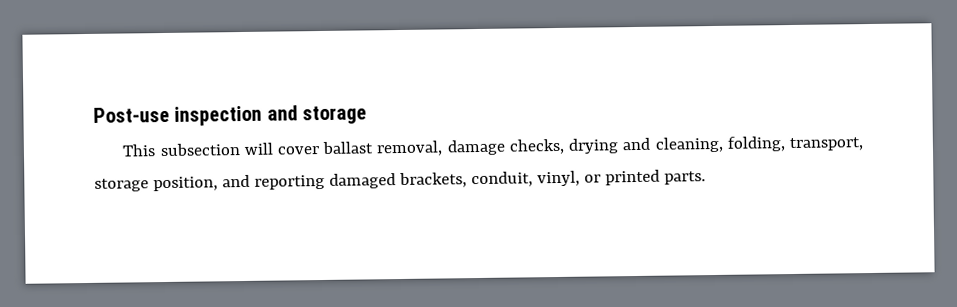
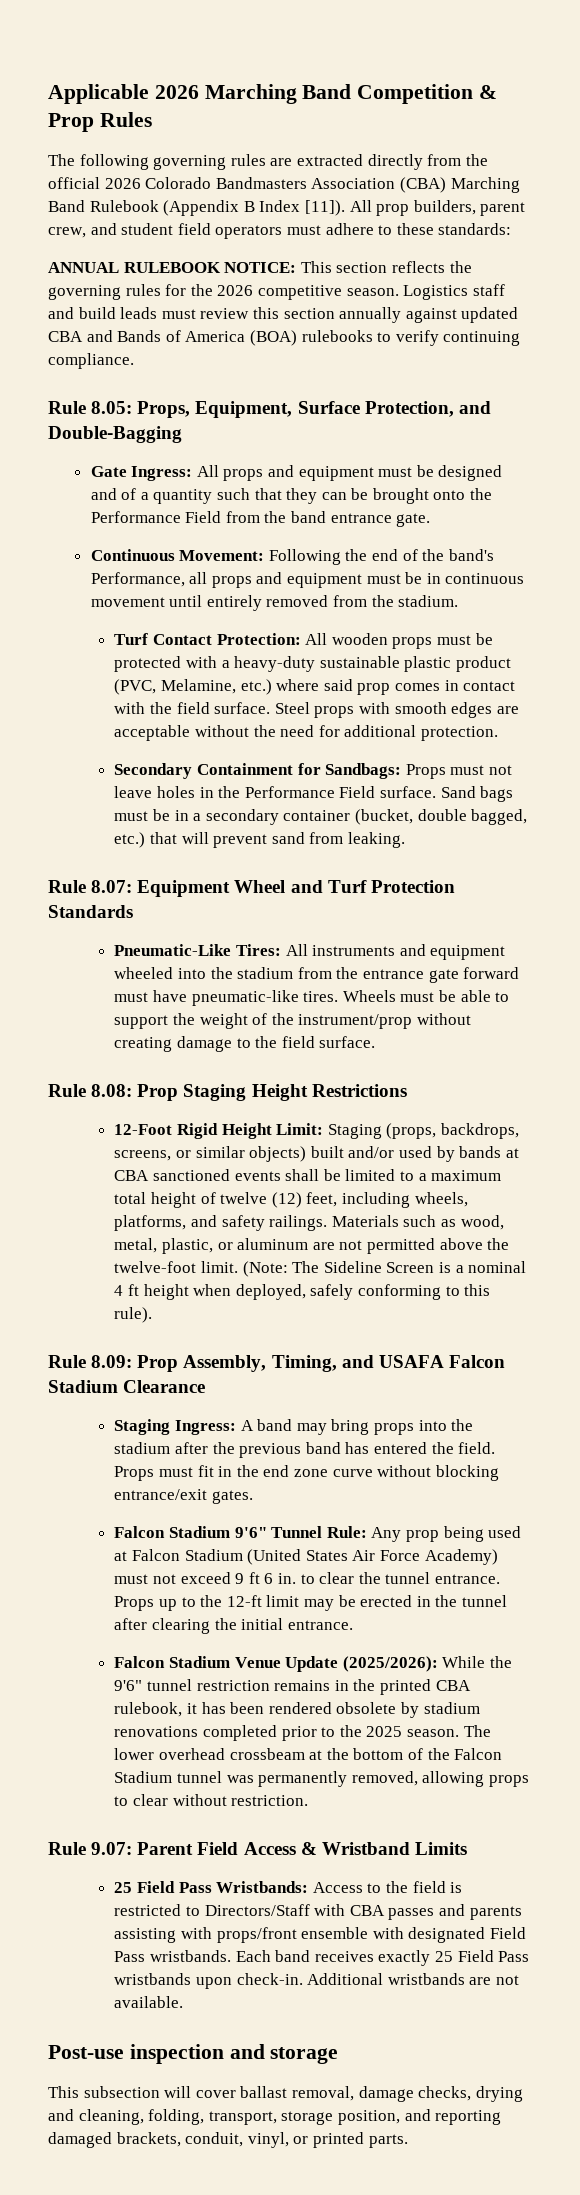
+ Applicable 2026 Marching Band Competition & Prop Rules
+ The following governing rules are extracted directly from the official 2026 Colorado Bandmasters Association (CBA) Marching Band Rulebook (Appendix B Index [11]). All prop builders, parent crew, and student field operators must adhere to these standards:
+ ANNUAL RULEBOOK NOTICE: This section reflects the governing rules for the 2026 competitive season. Logistics staff and build leads must review this section annually against updated CBA and Bands of America (BOA) rulebooks to verify continuing compliance.
+ Rule 8.05: Props, Equipment, Surface Protection, and Double-Bagging
+ Gate Ingress: All props and equipment must be designed and of a quantity such that they can be brought onto the Performance Field from the band entrance gate.
+ Continuous Movement: Following the end of the band's Performance, all props and equipment must be in continuous movement until entirely removed from the stadium.
+ Turf Contact Protection: All wooden props must be protected with a heavy-duty sustainable plastic product (PVC, Melamine, etc.) where said prop comes in contact with the field surface. Steel props with smooth edges are acceptable without the need for additional protection.
+ Secondary Containment for Sandbags: Props must not leave holes in the Performance Field surface. Sand bags must be in a secondary container (bucket, double bagged, etc.) that will prevent sand from leaking.
+ Rule 8.07: Equipment Wheel and Turf Protection Standards
+ Pneumatic-Like Tires: All instruments and equipment wheeled into the stadium from the entrance gate forward must have pneumatic-like tires. Wheels must be able to support the weight of the instrument/prop without creating damage to the field surface.
+ Rule 8.08: Prop Staging Height Restrictions
+ 12-Foot Rigid Height Limit: Staging (props, backdrops, screens, or similar objects) built and/or used by bands at CBA sanctioned events shall be limited to a maximum total height of twelve (12) feet, including wheels, platforms, and safety railings. Materials such as wood, metal, plastic, or aluminum are not permitted above the twelve-foot limit. (Note: The Sideline Screen is a nominal 4 ft height when deployed, safely conforming to this rule).
+ Rule 8.09: Prop Assembly, Timing, and USAFA Falcon Stadium Clearance
+ Staging Ingress: A band may bring props into the stadium after the previous band has entered the field. Props must fit in the end zone curve without blocking entrance/exit gates.
+ Falcon Stadium 9'6" Tunnel Rule: Any prop being used at Falcon Stadium (United States Air Force Academy) must not exceed 9 ft 6 in. to clear the tunnel entrance. Props up to the 12-ft limit may be erected in the tunnel after clearing the initial entrance.
+ Falcon Stadium Venue Update (2025/2026): While the 9'6" tunnel restriction remains in the printed CBA rulebook, it has been rendered obsolete by stadium renovations completed prior to the 2025 season. The lower overhead crossbeam at the bottom of the Falcon Stadium tunnel was permanently removed, allowing props to clear without restriction.
+ Rule 9.07: Parent Field Access & Wristband Limits
+ 25 Field Pass Wristbands: Access to the field is restricted to Directors/Staff with CBA passes and parents assisting with props/front ensemble with designated Field Pass wristbands. Each band receives exactly 25 Field Pass wristbands upon check-in. Additional wristbands are not available.

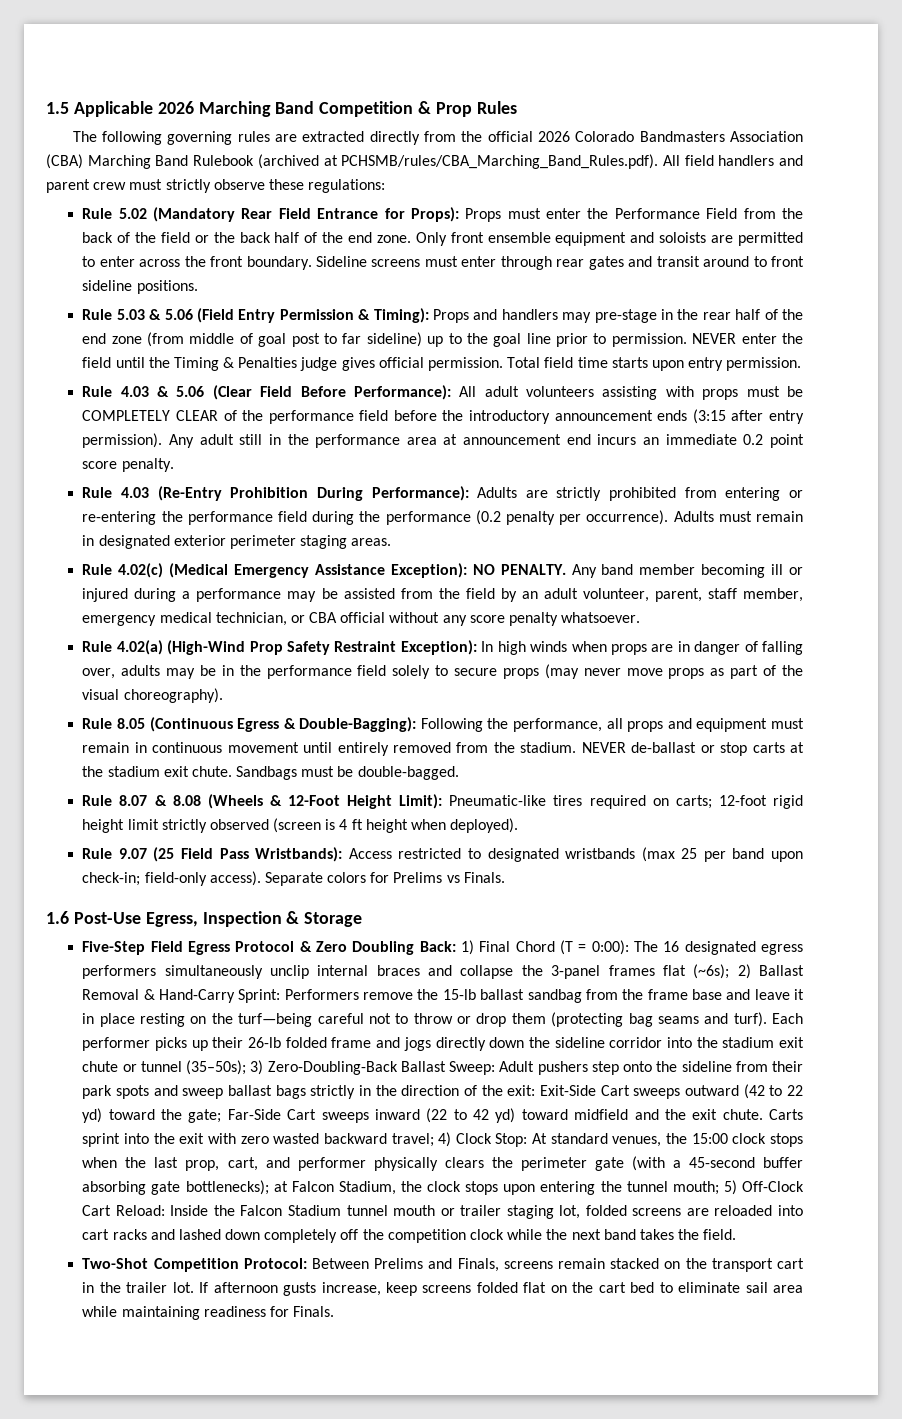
- Applicable 2026 Marching Band Competition & Prop Rules
+ 1.5 Applicable 2026 Marching Band Competition & Prop Rules
- The following governing rules are extracted directly from the official 2026 Colorado Bandmasters Association (CBA) Marching Band Rulebook (Appendix B Index [11]). All prop builders, parent crew, and student field operators must adhere to these standards:
- ANNUAL RULEBOOK NOTICE: This section reflects the governing rules for the 2026 competitive season. Logistics staff and build leads must review this section annually against updated CBA and Bands of America (BOA) rulebooks to verify continuing compliance.
- Rule 8.05: Props, Equipment, Surface Protection, and Double-Bagging
- Gate Ingress: All props and equipment must be designed and of a quantity such that they can be brought onto the Performance Field from the band entrance gate.
- Continuous Movement: Following the end of the band's Performance, all props and equipment must be in continuous movement until entirely removed from the stadium.
- Turf Contact Protection: All wooden props must be protected with a heavy-duty sustainable plastic product (PVC, Melamine, etc.) where said prop comes in contact with the field surface. Steel props with smooth edges are acceptable without the need for additional protection.
- Secondary Containment for Sandbags: Props must not leave holes in the Performance Field surface. Sand bags must be in a secondary container (bucket, double bagged, etc.) that will prevent sand from leaking.
- Rule 8.07: Equipment Wheel and Turf Protection Standards
- Pneumatic-Like Tires: All instruments and equipment wheeled into the stadium from the entrance gate forward must have pneumatic-like tires. Wheels must be able to support the weight of the instrument/prop without creating damage to the field surface.
- Rule 8.08: Prop Staging Height Restrictions
- 12-Foot Rigid Height Limit: Staging (props, backdrops, screens, or similar objects) built and/or used by bands at CBA sanctioned events shall be limited to a maximum total height of twelve (12) feet, including wheels, platforms, and safety railings. Materials such as wood, metal, plastic, or aluminum are not permitted above the twelve-foot limit. (Note: The Sideline Screen is a nominal 4 ft height when deployed, safely conforming to this rule).
- Rule 8.09: Prop Assembly, Timing, and USAFA Falcon Stadium Clearance
- Staging Ingress: A band may bring props into the stadium after the previous band has entered the field. Props must fit in the end zone curve without blocking entrance/exit gates.
- Falcon Stadium 9'6" Tunnel Rule: Any prop being used at Falcon Stadium (United States Air Force Academy) must not exceed 9 ft 6 in. to clear the tunnel entrance. Props up to the 12-ft limit may be erected in the tunnel after clearing the initial entrance.
- Falcon Stadium Venue Update (2025/2026): While the 9'6" tunnel restriction remains in the printed CBA rulebook, it has been rendered obsolete by stadium renovations completed prior to the 2025 season. The lower overhead crossbeam at the bottom of the Falcon Stadium tunnel was permanently removed, allowing props to clear without restriction.
- Rule 9.07: Parent Field Access & Wristband Limits
- 25 Field Pass Wristbands: Access to the field is restricted to Directors/Staff with CBA passes and parents assisting with props/front ensemble with designated Field Pass wristbands. Each band receives exactly 25 Field Pass wristbands upon check-in. Additional wristbands are not available.
- Post-use inspection and storage
- This subsection will cover ballast removal, damage checks, drying and cleaning, folding, transport, storage position, and reporting damaged brackets, conduit, vinyl, or printed parts.
+ The following governing rules are extracted directly from the official 2026 Colorado Bandmasters Association (CBA) Marching Band Rulebook (archived at PCHSMB/rules/CBA_Marching_Band_Rules.pdf). All field handlers and parent crew must strictly observe these regulations:
+ Rule 5.02 (Mandatory Rear Field Entrance for Props): Props must enter the Performance Field from the back of the field or the back half of the end zone. Only front ensemble equipment and soloists are permitted to enter across the front boundary. Sideline screens must enter through rear gates and transit around to front sideline positions.
+ Rule 5.03 & 5.06 (Field Entry Permission & Timing): Props and handlers may pre-stage in the rear half of the end zone (from middle of goal post to far sideline) up to the goal line prior to permission. NEVER enter the field until the Timing & Penalties judge gives official permission. Total field time starts upon entry permission.
+ Rule 4.03 & 5.06 (Clear Field Before Performance): All adult volunteers assisting with props must be COMPLETELY CLEAR of the performance field before the introductory announcement ends (3:15 after entry permission). Any adult still in the performance area at announcement end incurs an immediate 0.2 point score penalty.
+ Rule 4.03 (Re-Entry Prohibition During Performance): Adults are strictly prohibited from entering or re-entering the performance field during the performance (0.2 penalty per occurrence). Adults must remain in designated exterior perimeter staging areas.
+ Rule 4.02(c) (Medical Emergency Assistance Exception): NO PENALTY. Any band member becoming ill or injured during a performance may be assisted from the field by an adult volunteer, parent, staff member, emergency medical technician, or CBA official without any score penalty whatsoever.
+ Rule 4.02(a) (High-Wind Prop Safety Restraint Exception): In high winds when props are in danger of falling over, adults may be in the performance field solely to secure props (may never move props as part of the visual choreography).
+ Rule 8.05 (Continuous Egress & Double-Bagging): Following the performance, all props and equipment must remain in continuous movement until entirely removed from the stadium. NEVER de-ballast or stop carts at the stadium exit chute. Sandbags must be double-bagged.
+ Rule 8.07 & 8.08 (Wheels & 12-Foot Height Limit): Pneumatic-like tires required on carts; 12-foot rigid height limit strictly observed (screen is 4 ft height when deployed).
+ Rule 9.07 (25 Field Pass Wristbands): Access restricted to designated wristbands (max 25 per band upon check-in; field-only access). Separate colors for Prelims vs Finals.
+ 1.6 Post-Use Egress, Inspection & Storage
+ Five-Step Field Egress Protocol & Zero Doubling Back: 1) Final Chord (T = 0:00): The 16 designated egress performers simultaneously unclip internal braces and collapse the 3-panel frames flat (~6s); 2) Ballast Removal & Hand-Carry Sprint: Performers remove the 15-lb ballast sandbag from the frame base and leave it in place resting on the turf—being careful not to throw or drop them (protecting bag seams and turf). Each performer picks up their 26-lb folded frame and jogs directly down the sideline corridor into the stadium exit chute or tunnel (35–50s); 3) Zero-Doubling-Back Ballast Sweep: Adult pushers step onto the sideline from their park spots and sweep ballast bags strictly in the direction of the exit: Exit-Side Cart sweeps outward (42 to 22 yd) toward the gate; Far-Side Cart sweeps inward (22 to 42 yd) toward midfield and the exit chute. Carts sprint into the exit with zero wasted backward travel; 4) Clock Stop: At standard venues, the 15:00 clock stops when the last prop, cart, and performer physically clears the perimeter gate (with a 45-second buffer absorbing gate bottlenecks); at Falcon Stadium, the clock stops upon entering the tunnel mouth; 5) Off-Clock Cart Reload: Inside the Falcon Stadium tunnel mouth or trailer staging lot, folded screens are reloaded into cart racks and lashed down completely off the competition clock while the next band takes the field.
+ Two-Shot Competition Protocol: Between Prelims and Finals, screens remain stacked on the transport cart in the trailer lot. If afternoon gusts increase, keep screens folded flat on the cart bed to eliminate sail area while maintaining readiness for Finals.

